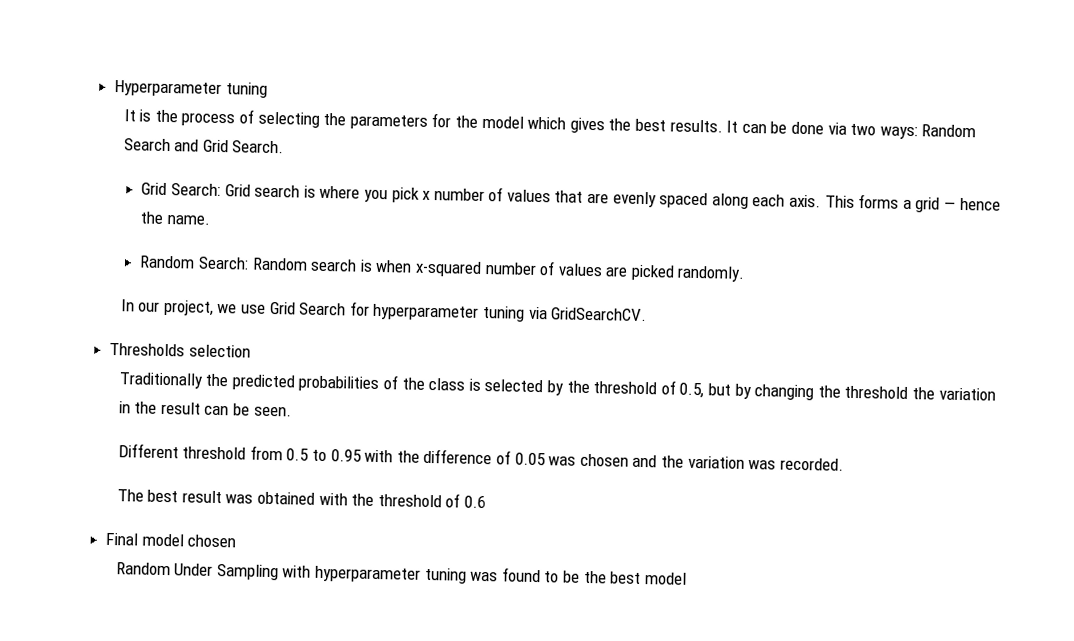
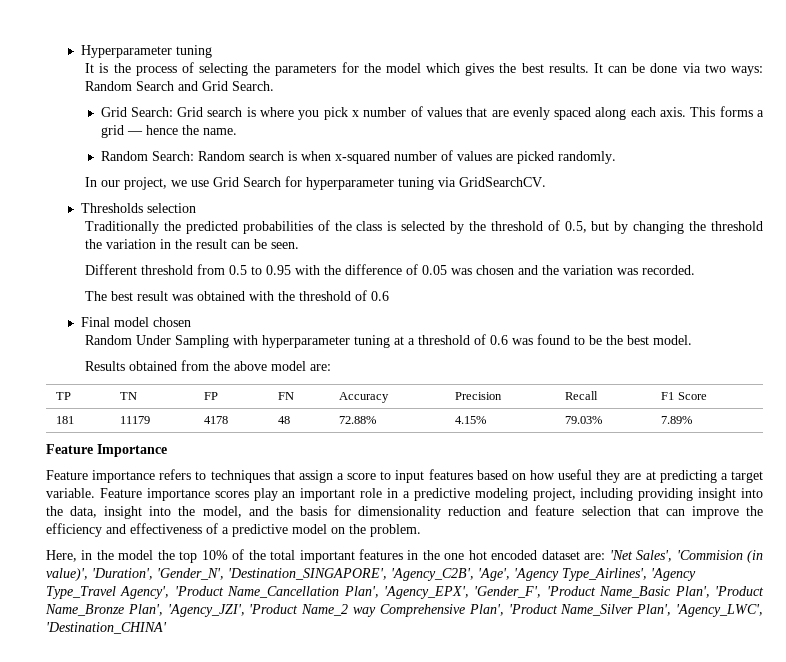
- Random Under Sampling with hyperparameter tuning was found to be the best model
+ Random Under Sampling with hyperparameter tuning at a threshold of 0.6 was found to be the best model.
+ Results obtained from the above model are:
+ TP | TN | FP | FN | Accuracy | Precision | Recall | F1 Score
+ 181 | 11179 | 4178 | 48 | 72.88% | 4.15% | 79.03% | 7.89%
+ Feature Importance
+ Feature importance refers to techniques that assign a score to input features based on how useful they are at predicting a target variable. Feature importance scores play an important role in a predictive modeling project, including providing insight into the data, insight into the model, and the basis for dimensionality reduction and feature selection that can improve the efficiency and effectiveness of a predictive model on the problem.
+ Here, in the model the top 10% of the total important features in the one hot encoded dataset are: 'Net Sales', 'Commision (in value)', 'Duration', 'Gender_N', 'Destination_SINGAPORE', 'Agency_C2B', 'Age', 'Agency Type_Airlines', 'Agency Type_Travel Agency', 'Product Name_Cancellation Plan', 'Agency_EPX', 'Gender_F', 'Product Name_Basic Plan', 'Product Name_Bronze Plan', 'Agency_JZI', 'Product Name_2 way Comprehensive Plan', 'Product Name_Silver Plan', 'Agency_LWC', 'Destination_CHINA'

